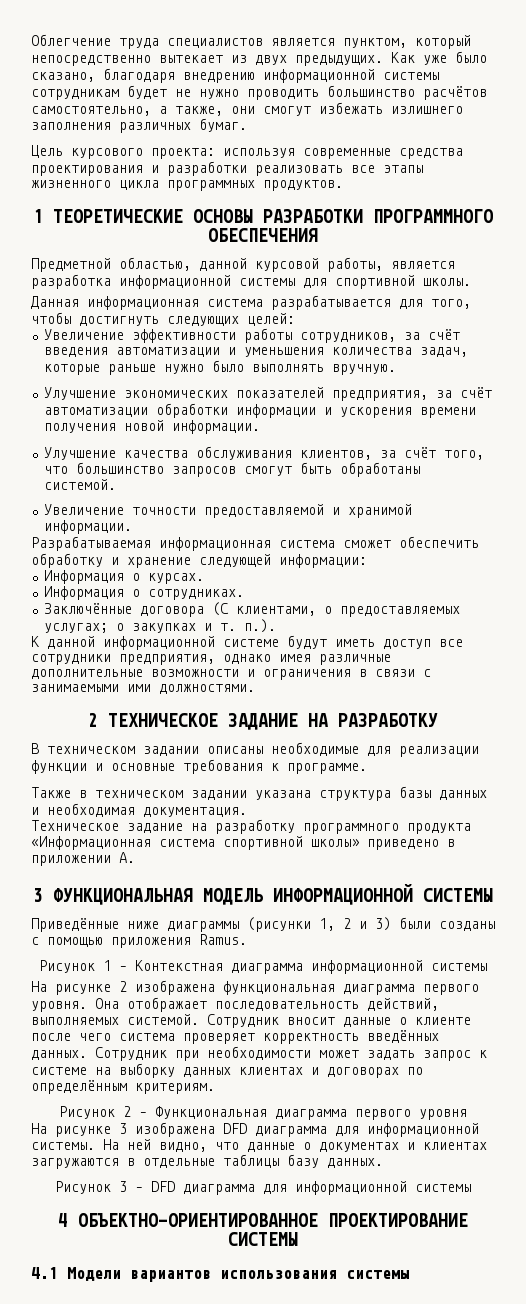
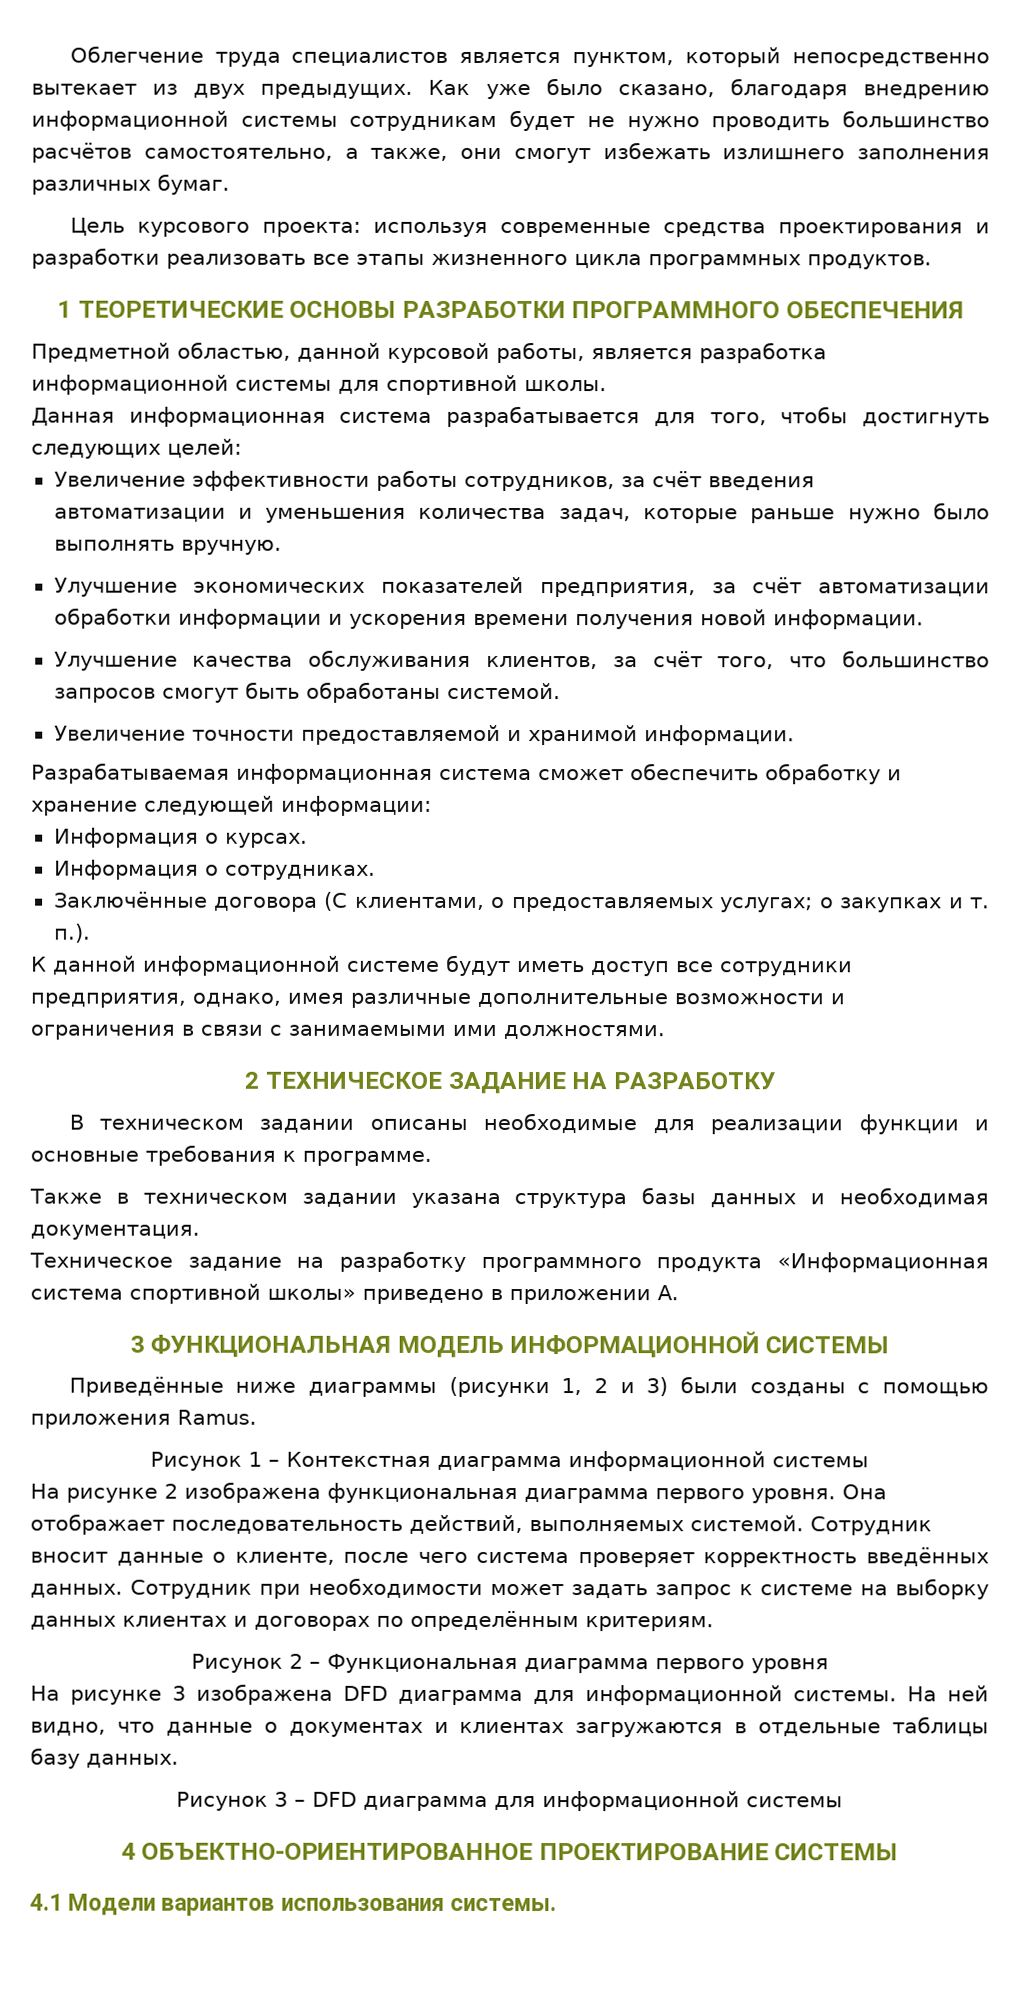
- К данной информационной системе будут иметь доступ все сотрудники предприятия, однако имея различные дополнительные возможности и ограничения в связи с занимаемыми ими должностями.
+ К данной информационной системе будут иметь доступ все сотрудники предприятия, однако, имея различные дополнительные возможности и ограничения в связи с занимаемыми ими должностями.
- Сотрудник вносит данные о клиенте после чего система проверяет корректность введённых данных.
+ Сотрудник вносит данные о клиенте, после чего система проверяет корректность введённых данных.
- 4.1 Модели вариантов использования системы
+ 4.1 Модели вариантов использования системы.

